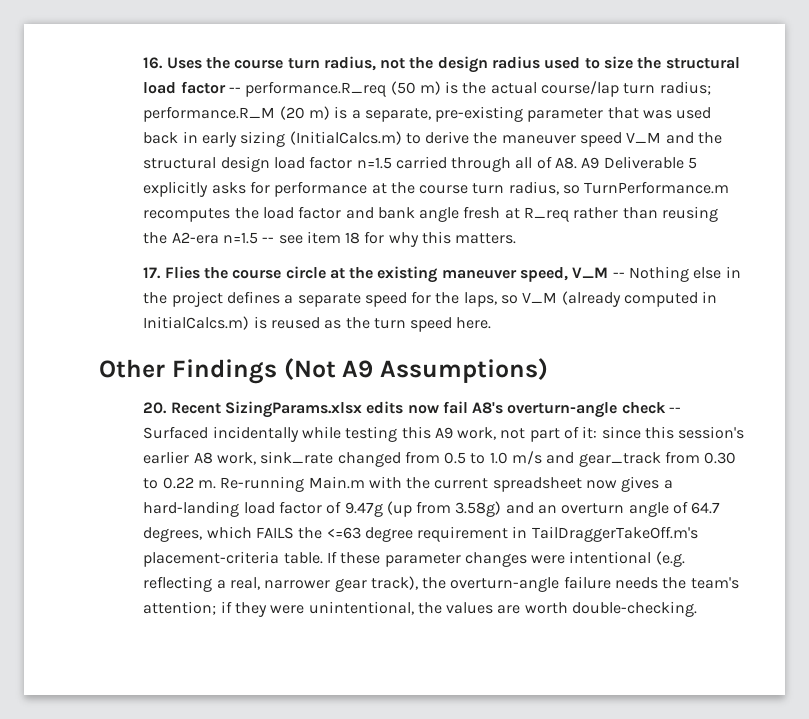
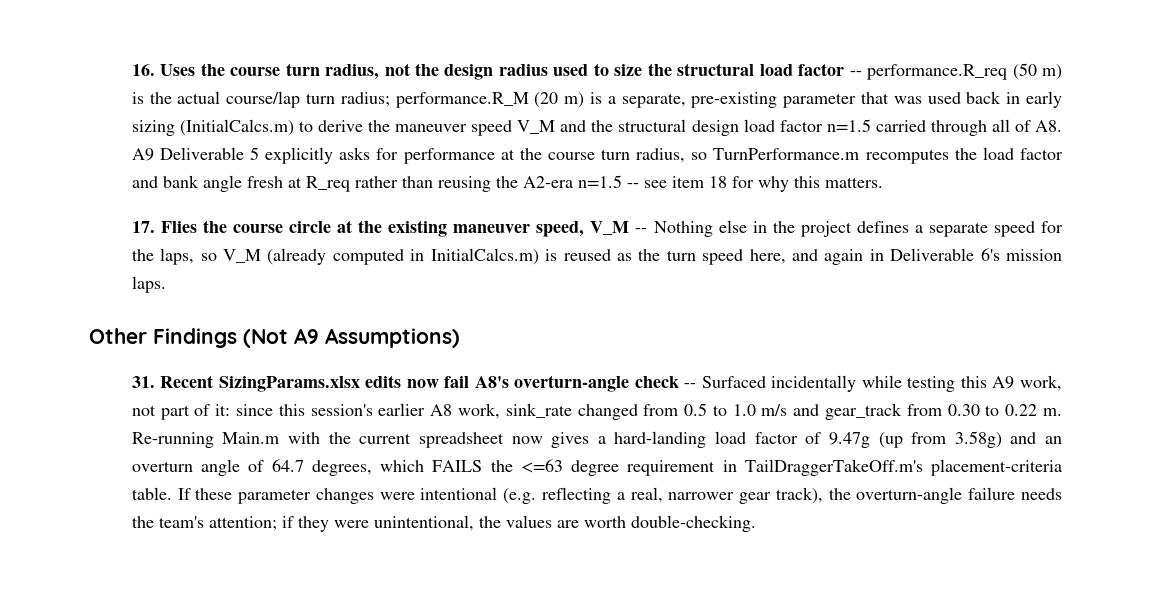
- 17. Flies the course circle at the existing maneuver speed, V_M -- Nothing else in the project defines a separate speed for the laps, so V_M (already computed in InitialCalcs.m) is reused as the turn speed here.
+ 17. Flies the course circle at the existing maneuver speed, V_M -- Nothing else in the project defines a separate speed for the laps, so V_M (already computed in InitialCalcs.m) is reused as the turn speed here, and again in Deliverable 6's mission laps.
- 20. Recent SizingParams.xlsx edits now fail A8's overturn-angle check -- Surfaced incidentally while testing this A9 work, not part of it: since this session's earlier A8 work, sink_rate changed from 0.5 to 1.0 m/s and gear_track from 0.30 to 0.22 m.
+ 31. Recent SizingParams.xlsx edits now fail A8's overturn-angle check -- Surfaced incidentally while testing this A9 work, not part of it: since this session's earlier A8 work, sink_rate changed from 0.5 to 1.0 m/s and gear_track from 0.30 to 0.22 m.

